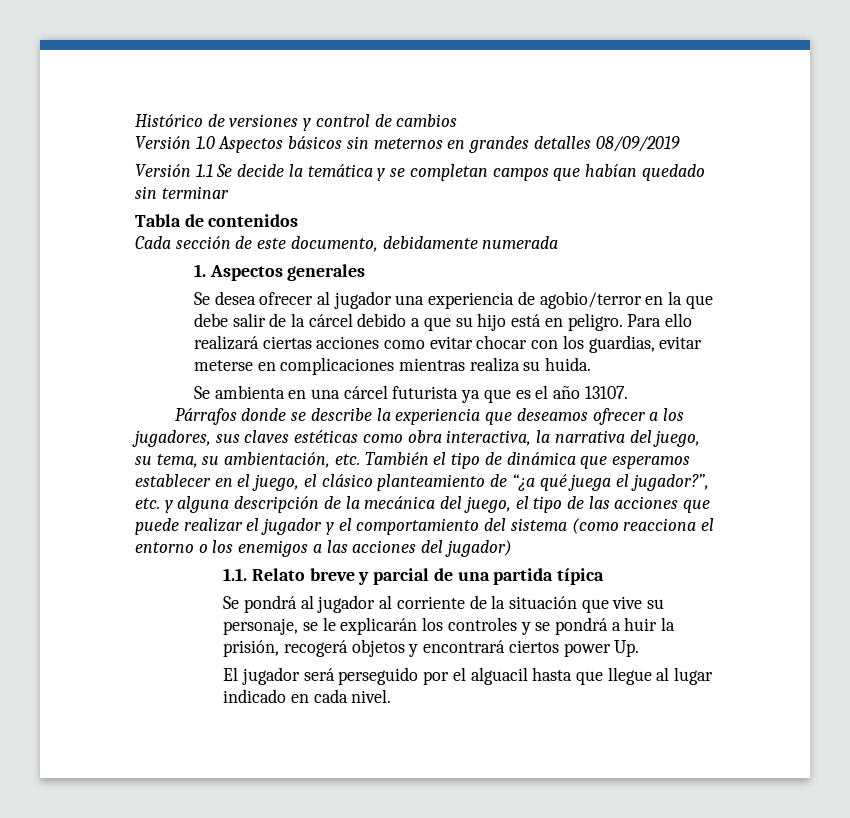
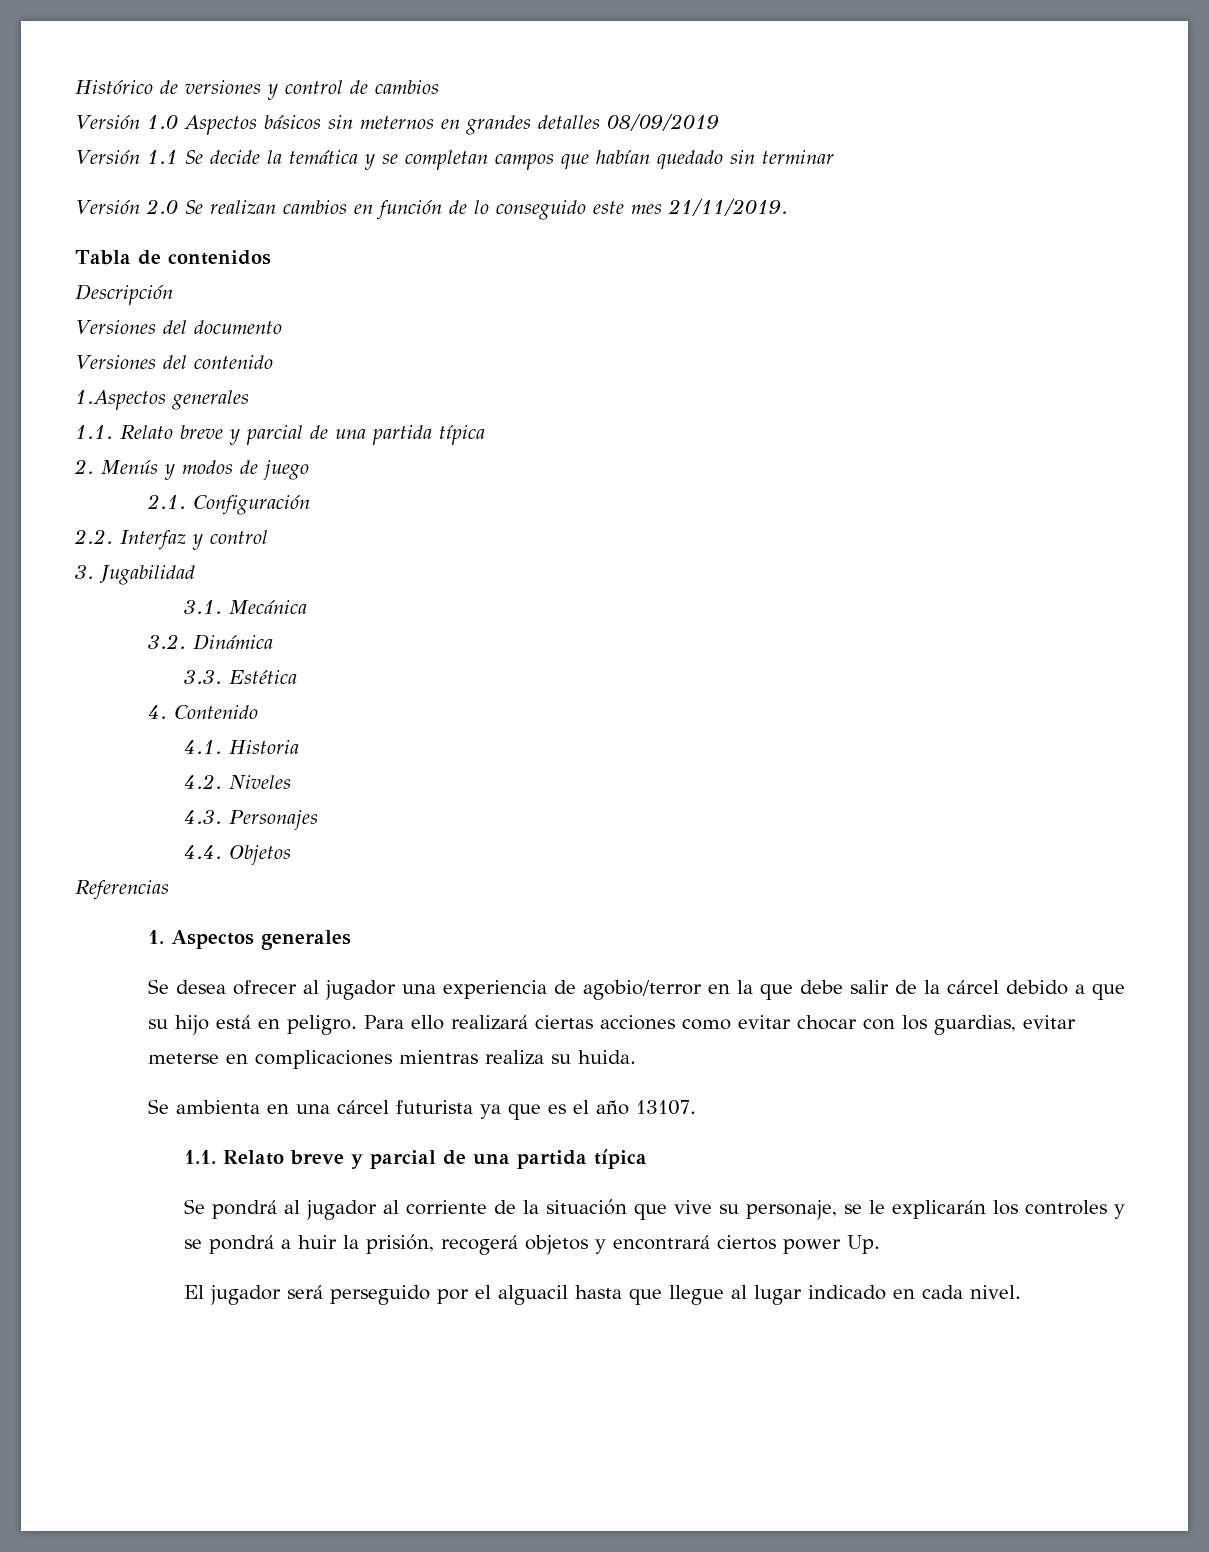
+ Versión 2.0 Se realizan cambios en función de lo conseguido este mes 21/11/2019.
  Tabla de contenidos
- Cada sección de este documento, debidamente numerada
+ Descripción
+ Versiones del documento
+ Versiones del contenido
+ 1.Aspectos generales
+ 1.1. Relato breve y parcial de una partida típica
+ 2. Menús y modos de juego
+ 2.1. Configuración
+ 2.2. Interfaz y control
+ 3. Jugabilidad
+ 3.1. Mecánica
+ 3.2. Dinámica
+ 3.3. Estética
+ 4. Contenido
+ 4.1. Historia
+ 4.2. Niveles
+ 4.3. Personajes
+ 4.4. Objetos
+ Referencias
- Párrafos donde se describe la experiencia que deseamos ofrecer a los jugadores, sus claves estéticas como obra interactiva, la narrativa del juego, su tema, su ambientación, etc. También el tipo de dinámica que esperamos establecer en el juego, el clásico planteamiento de “¿a qué juega el jugador?”, etc. y alguna descripción de la mecánica del juego, el tipo de las acciones que puede realizar el jugador y el comportamiento del sistema (como reacciona el entorno o los enemigos a las acciones del jugador)

